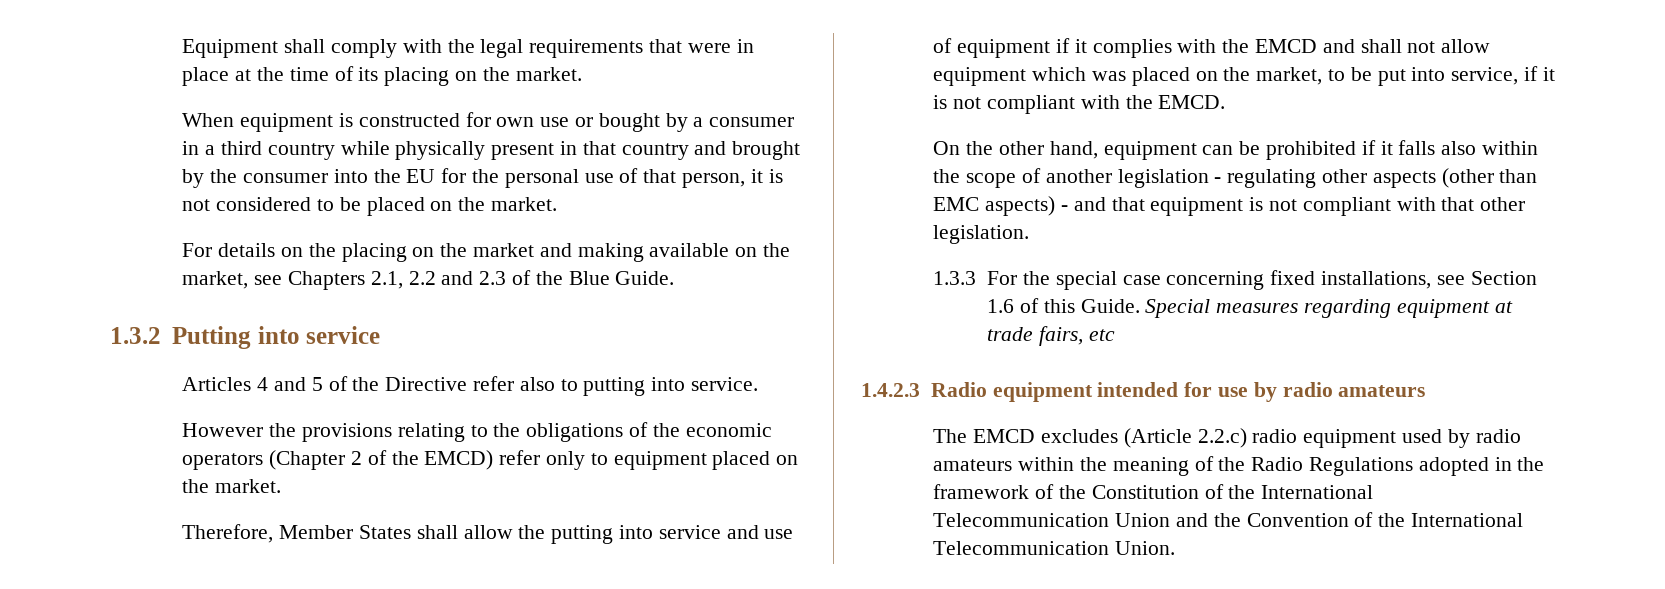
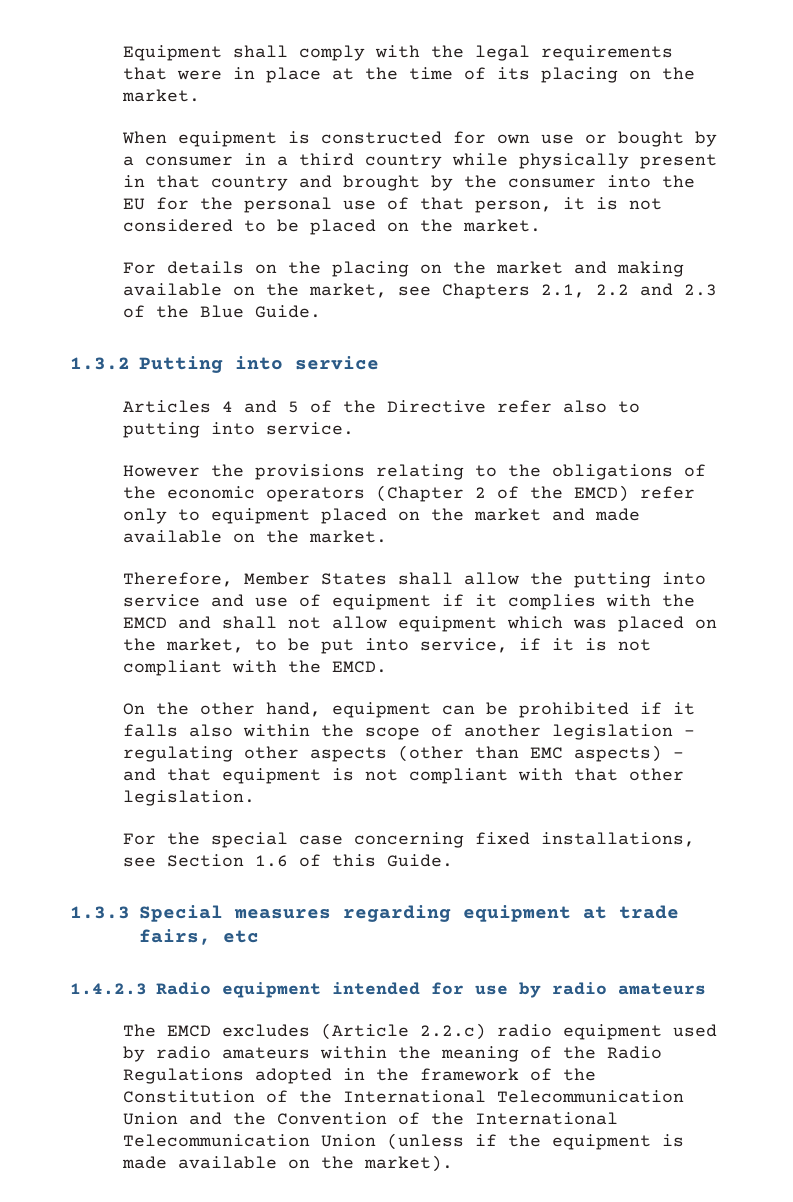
- However the provisions relating to the obligations of the economic operators (Chapter 2 of the EMCD) refer only to equipment placed on the market.
+ However the provisions relating to the obligations of the economic operators (Chapter 2 of the EMCD) refer only to equipment placed on the market and made available on the market.
- 1.3.3 For the special case concerning fixed installations, see Section 1.6 of this Guide. Special measures regarding equipment at trade fairs, etc
+ For the special case concerning fixed installations, see Section 1.6 of this Guide.
+ 1.3.3 Special measures regarding equipment at trade fairs, etc
- The EMCD excludes (Article 2.2.c) radio equipment used by radio amateurs within the meaning of the Radio Regulations adopted in the framework of the Constitution of the International Telecommunication Union and the Convention of the International Telecommunication Union.
+ The EMCD excludes (Article 2.2.c) radio equipment used by radio amateurs within the meaning of the Radio Regulations adopted in the framework of the Constitution of the International Telecommunication Union and the Convention of the International Telecommunication Union (unless if the equipment is made available on the market).

